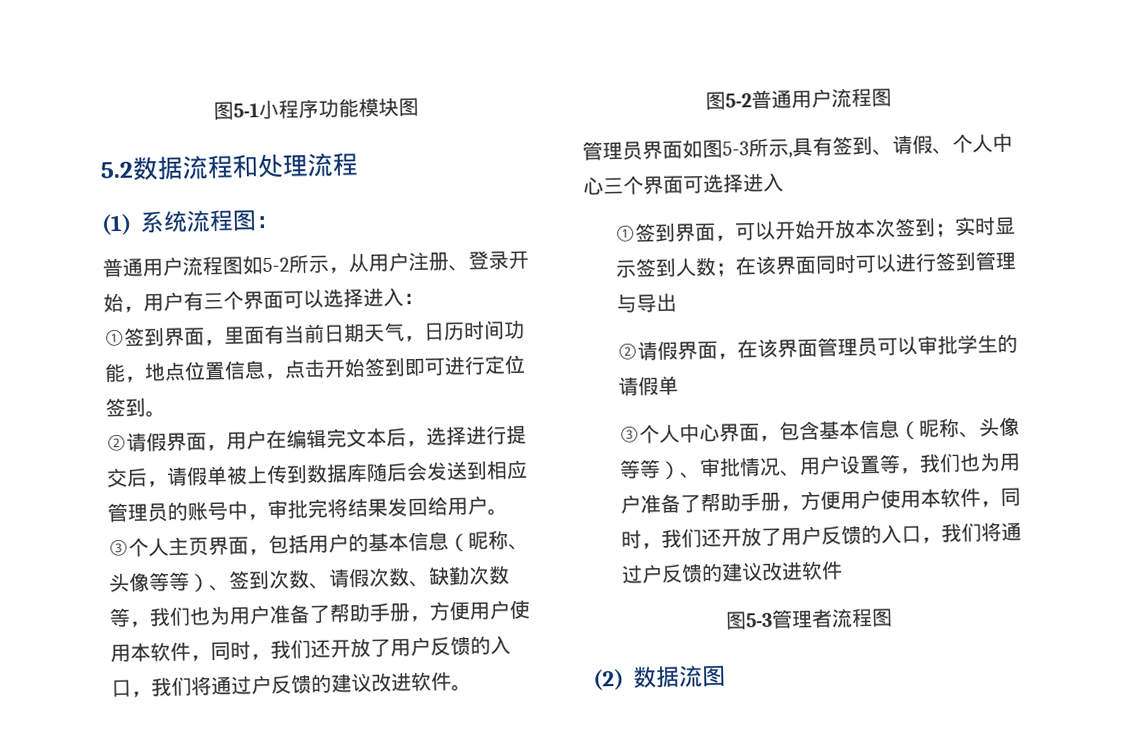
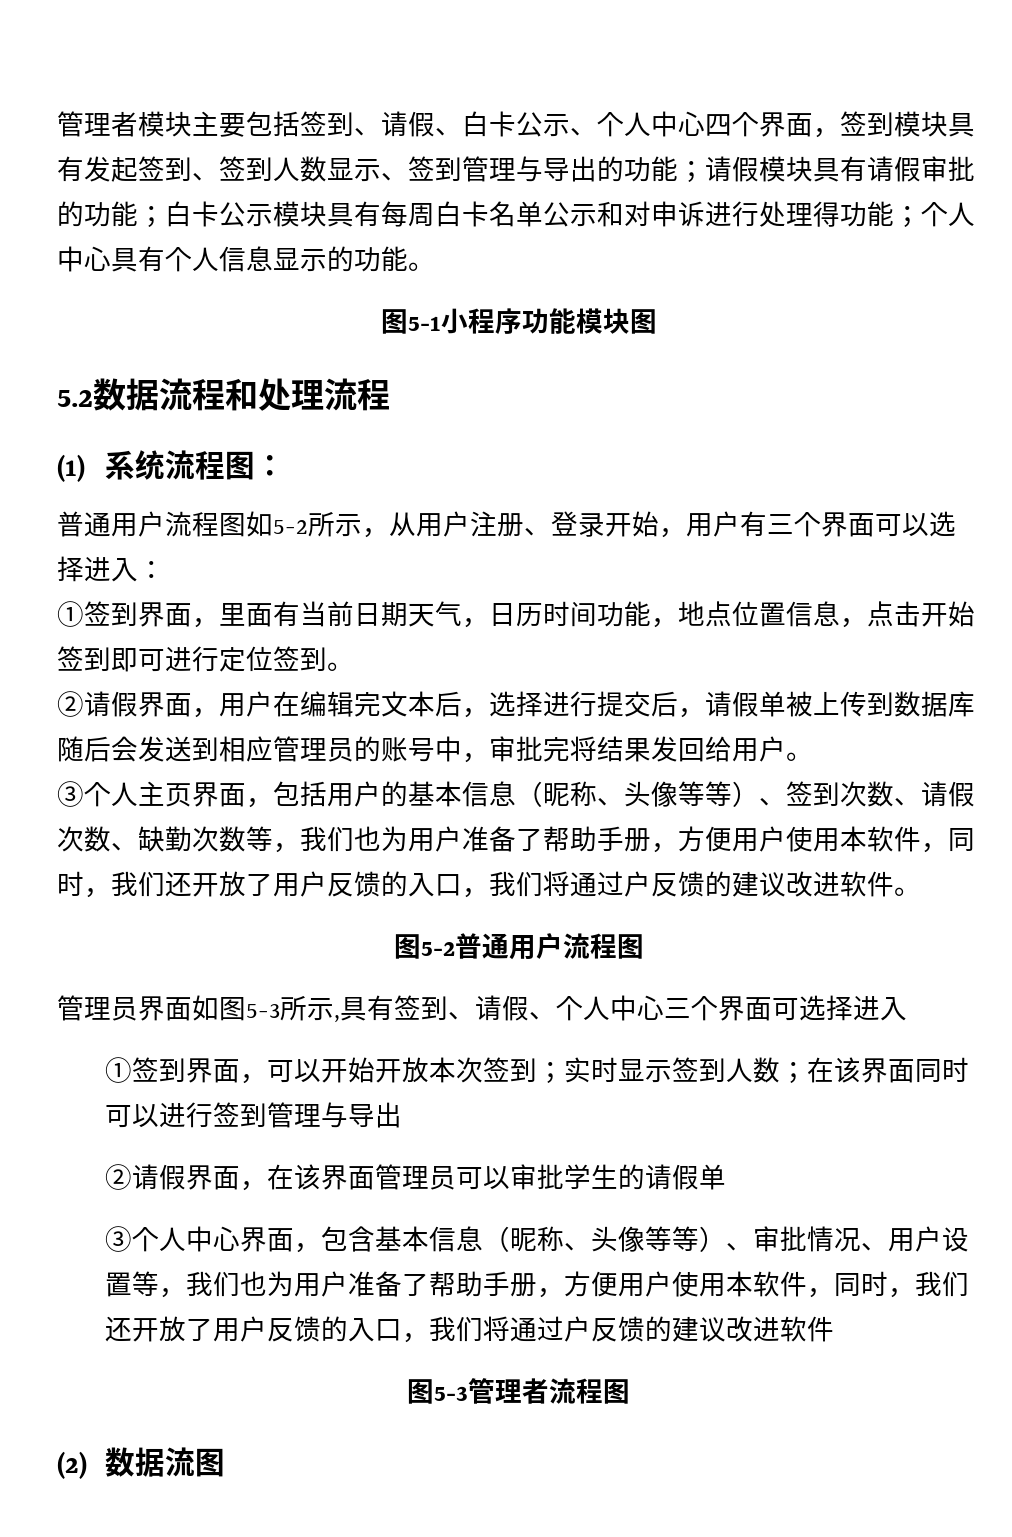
+ 管理者模块主要包括签到、请假、白卡公示、个人中心四个界面，签到模块具有发起签到、签到人数显示、签到管理与导出的功能；请假模块具有请假审批的功能；白卡公示模块具有每周白卡名单公示和对申诉进行处理得功能；个人中心具有个人信息显示的功能。

